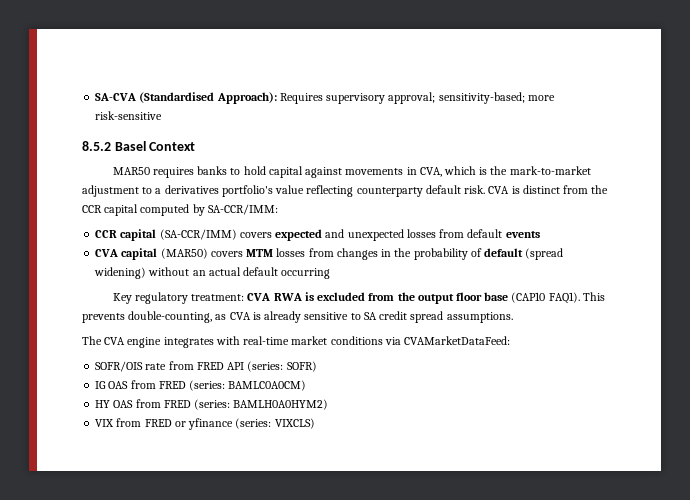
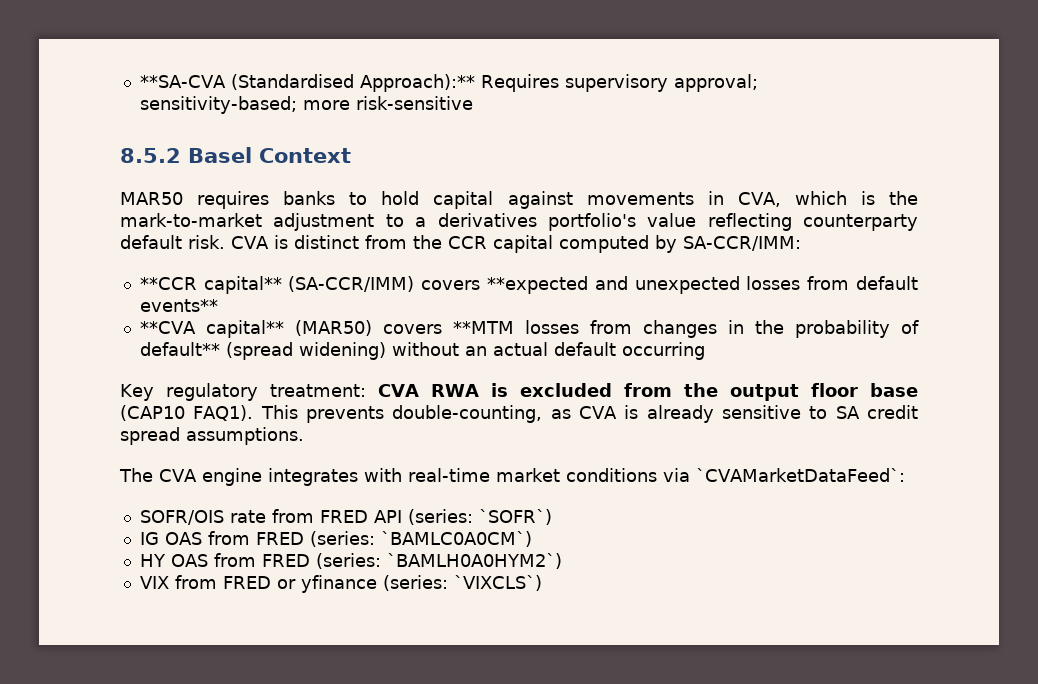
- SA-CVA (Standardised Approach): Requires supervisory approval; sensitivity-based; more risk-sensitive
+ **SA-CVA (Standardised Approach):** Requires supervisory approval; sensitivity-based; more risk-sensitive
- CCR capital (SA-CCR/IMM) covers expected and unexpected losses from default events
- CVA capital (MAR50) covers MTM losses from changes in the probability of default (spread widening) without an actual default occurring
+ **CCR capital** (SA-CCR/IMM) covers **expected and unexpected losses from default events**
+ **CVA capital** (MAR50) covers **MTM losses from changes in the probability of default** (spread widening) without an actual default occurring
- The CVA engine integrates with real-time market conditions via CVAMarketDataFeed:
+ The CVA engine integrates with real-time market conditions via `CVAMarketDataFeed`:
- SOFR/OIS rate from FRED API (series: SOFR)
+ SOFR/OIS rate from FRED API (series: `SOFR`)
- IG OAS from FRED (series: BAMLC0A0CM)
+ IG OAS from FRED (series: `BAMLC0A0CM`)
- HY OAS from FRED (series: BAMLH0A0HYM2)
+ HY OAS from FRED (series: `BAMLH0A0HYM2`)
- VIX from FRED or yfinance (series: VIXCLS)
+ VIX from FRED or yfinance (series: `VIXCLS`)

